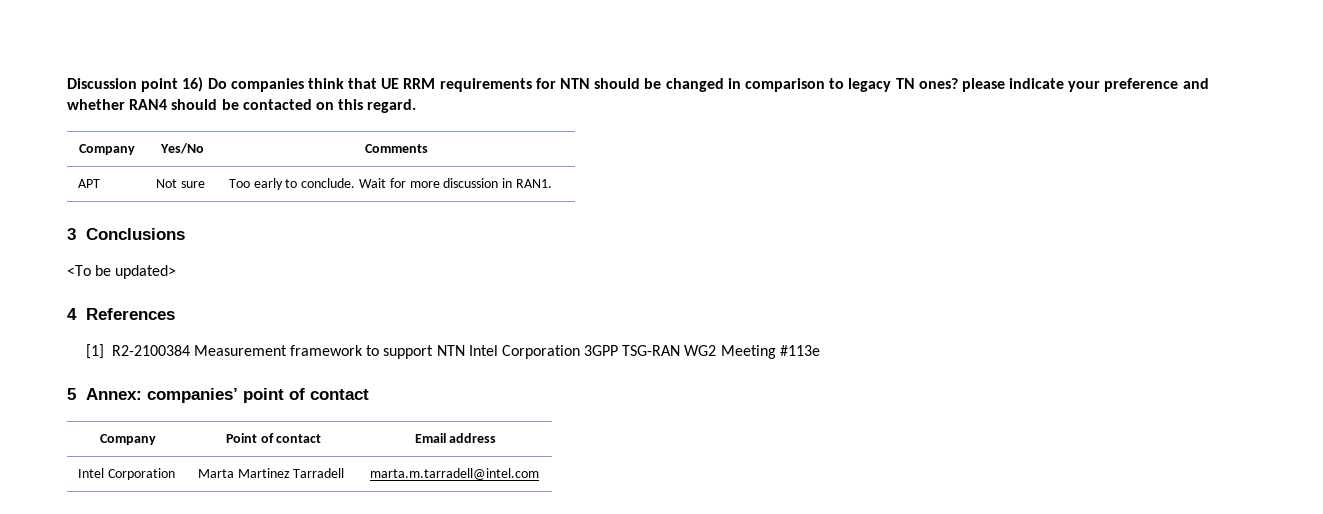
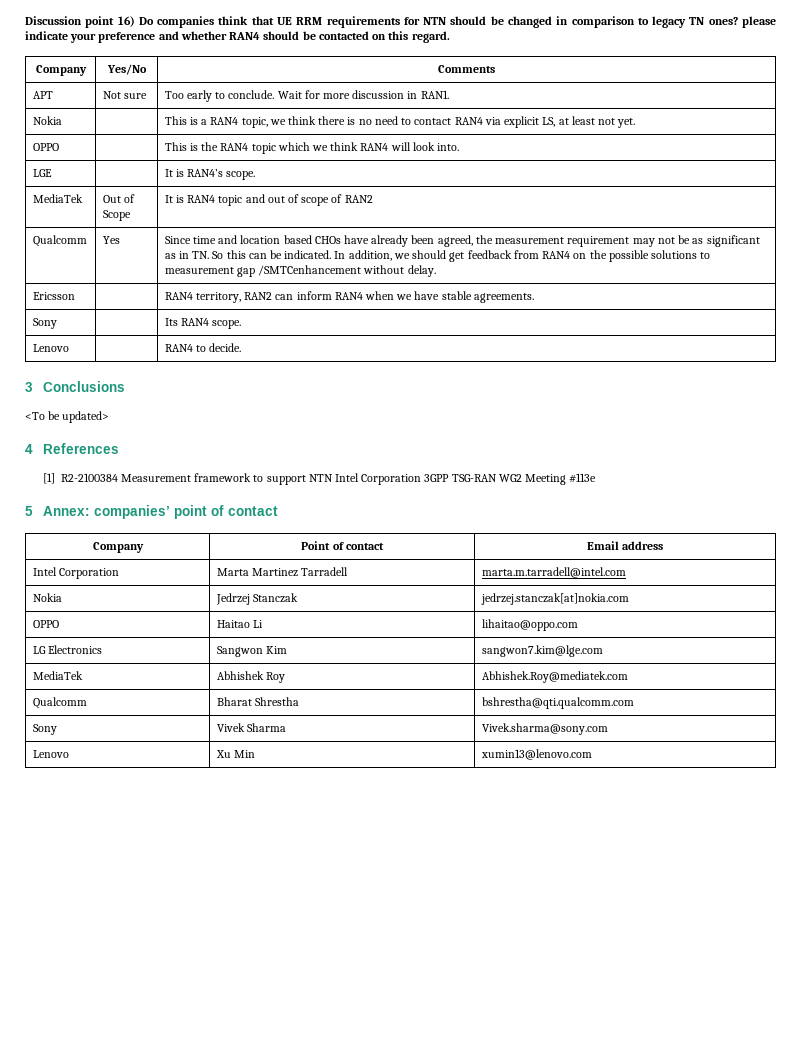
+ Nokia | | This is a RAN4 topic, we think there is no need to contact RAN4 via explicit LS, at least not yet.
+ OPPO | | This is the RAN4 topic which we think RAN4 will look into.
+ LGE | | It is RAN4’s scope.
+ MediaTek | Out of Scope | It is RAN4 topic and out of scope of RAN2
+ Qualcomm | Yes | Since time and location based CHOs have already been agreed, the measurement requirement may not be as significant as in TN. So this can be indicated. In addition, we should get feedback from RAN4 on the possible solutions to measurement gap /SMTCenhancement without delay.
+ Ericsson | | RAN4 territory, RAN2 can inform RAN4 when we have stable agreements.
+ Sony | | Its RAN4 scope.
+ Lenovo | | RAN4 to decide.
+ Nokia | Jedrzej Stanczak | jedrzej.stanczak[at]nokia.com
+ OPPO | Haitao Li | lihaitao@oppo.com
+ LG Electronics | Sangwon Kim | sangwon7.kim@lge.com
+ MediaTek | Abhishek Roy | Abhishek.Roy@mediatek.com
+ Qualcomm | Bharat Shrestha | bshrestha@qti.qualcomm.com
+ Sony | Vivek Sharma | Vivek.sharma@sony.com
+ Lenovo | Xu Min | xumin13@lenovo.com

